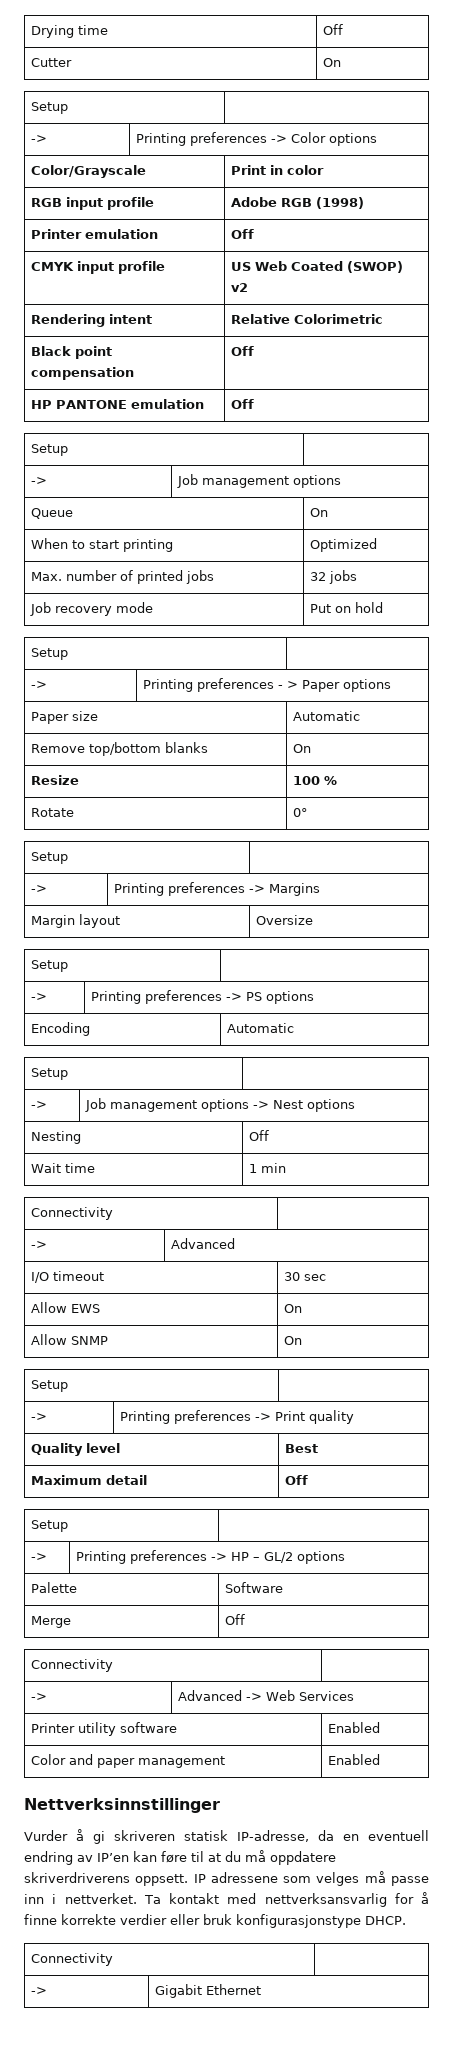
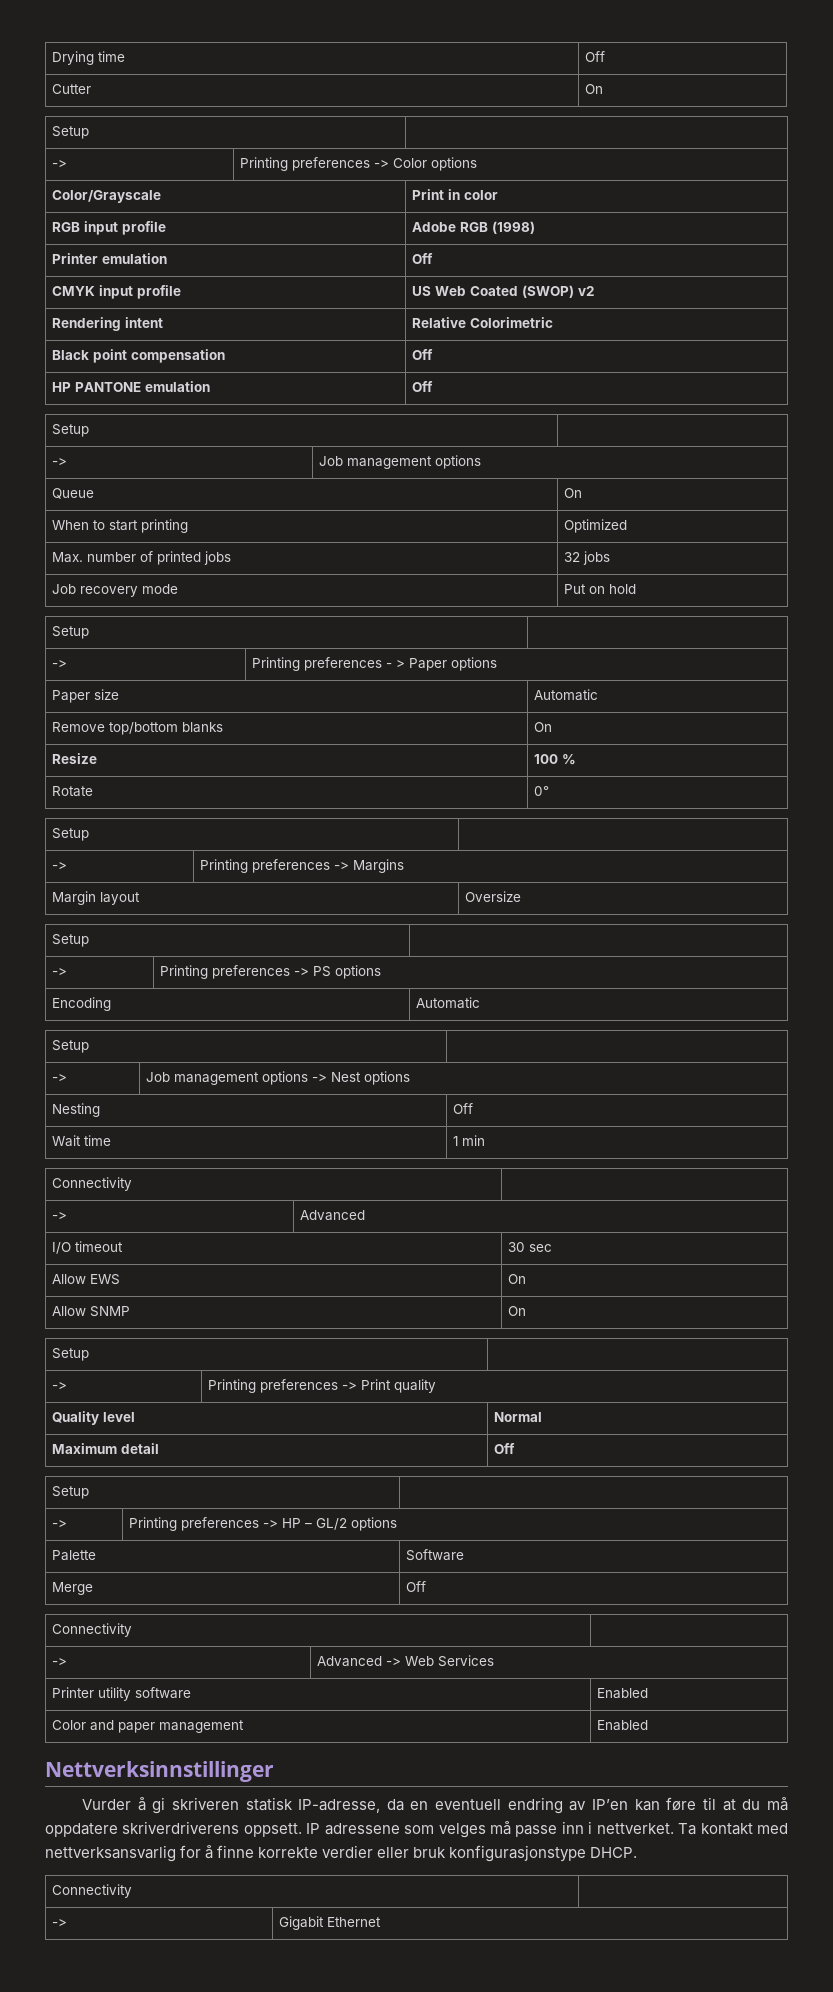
- Quality level | Best
+ Quality level | Normal

